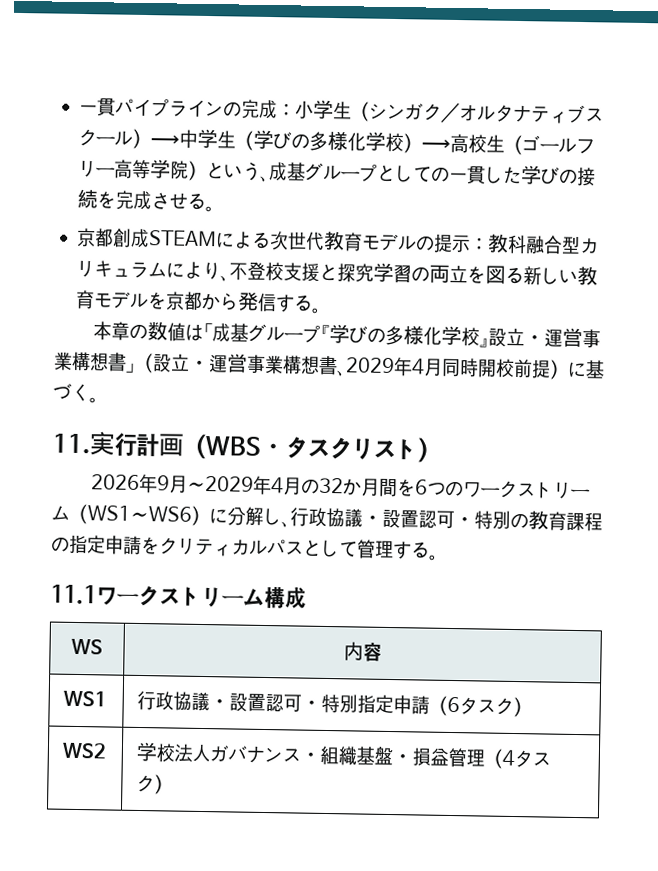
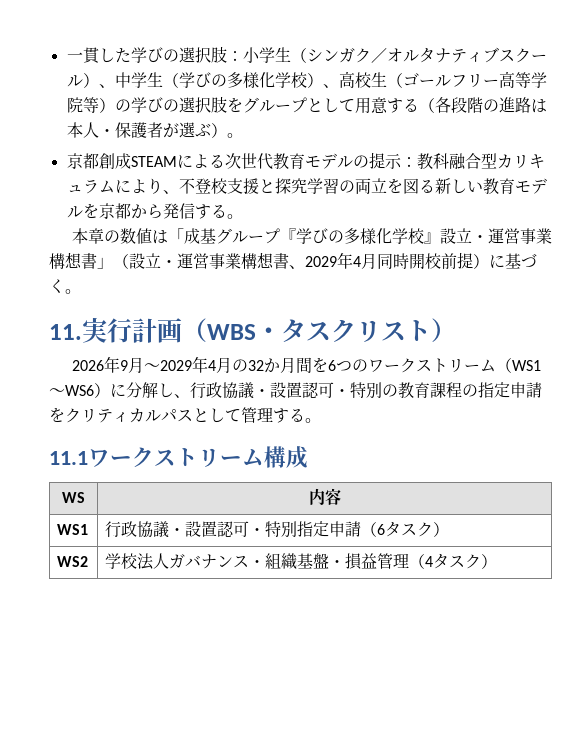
- 一貫パイプラインの完成：小学生（シンガク／オルタナティブスクール）⟶中学生（学びの多様化学校）⟶高校生（ゴールフリー高等学院）という、成基グループとしての一貫した学びの接続を完成させる。
+ 一貫した学びの選択肢：小学生（シンガク／オルタナティブスクール）、中学生（学びの多様化学校）、高校生（ゴールフリー高等学院等）の学びの選択肢をグループとして用意する（各段階の進路は本人・保護者が選ぶ）。

